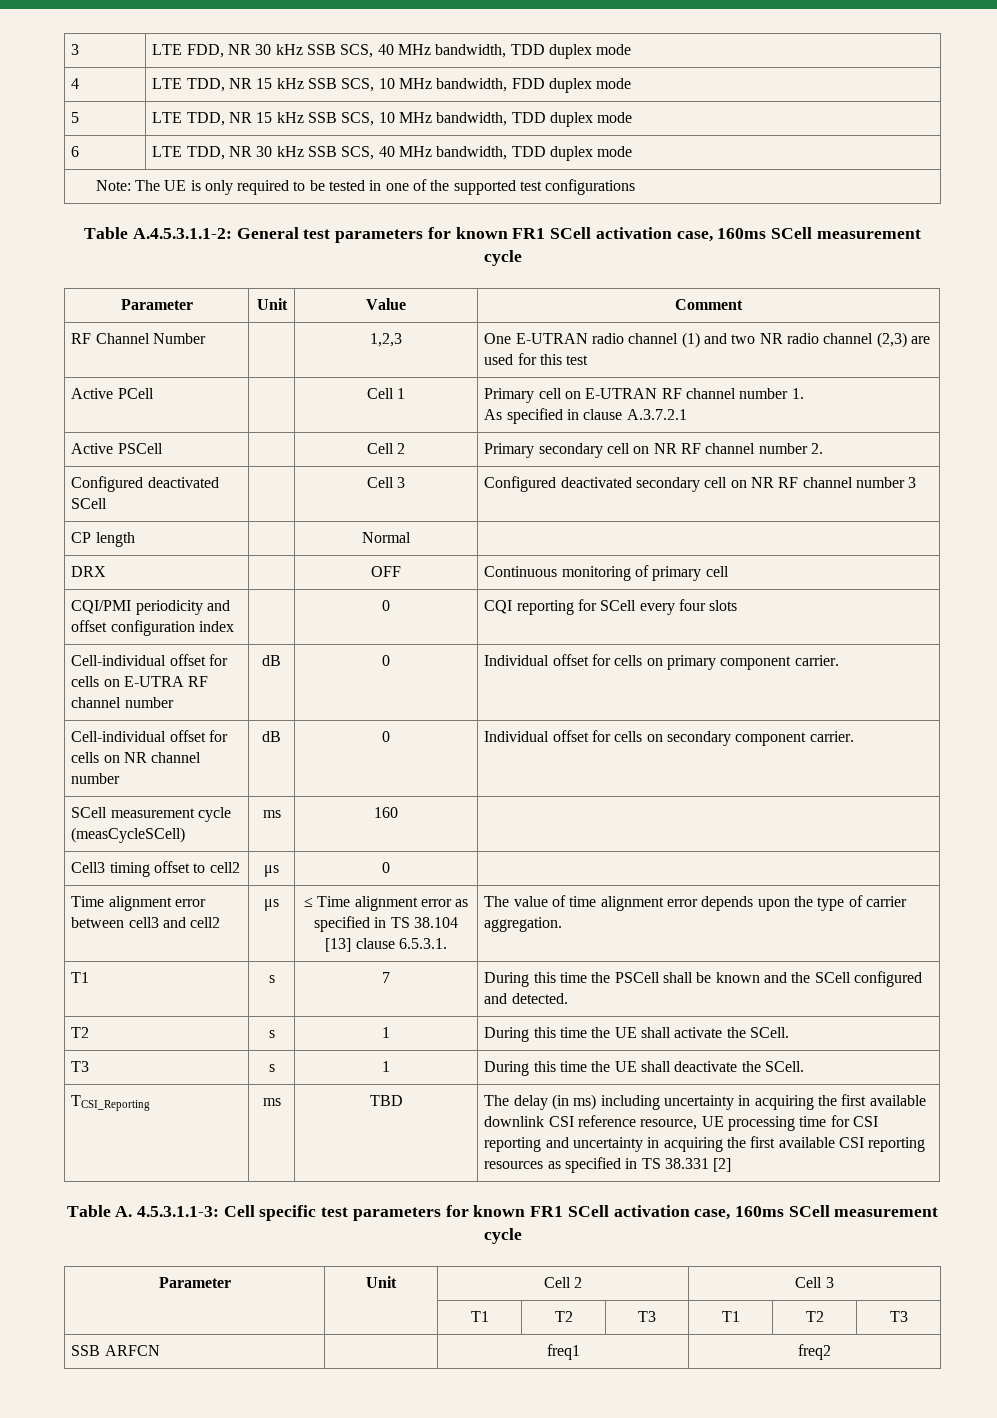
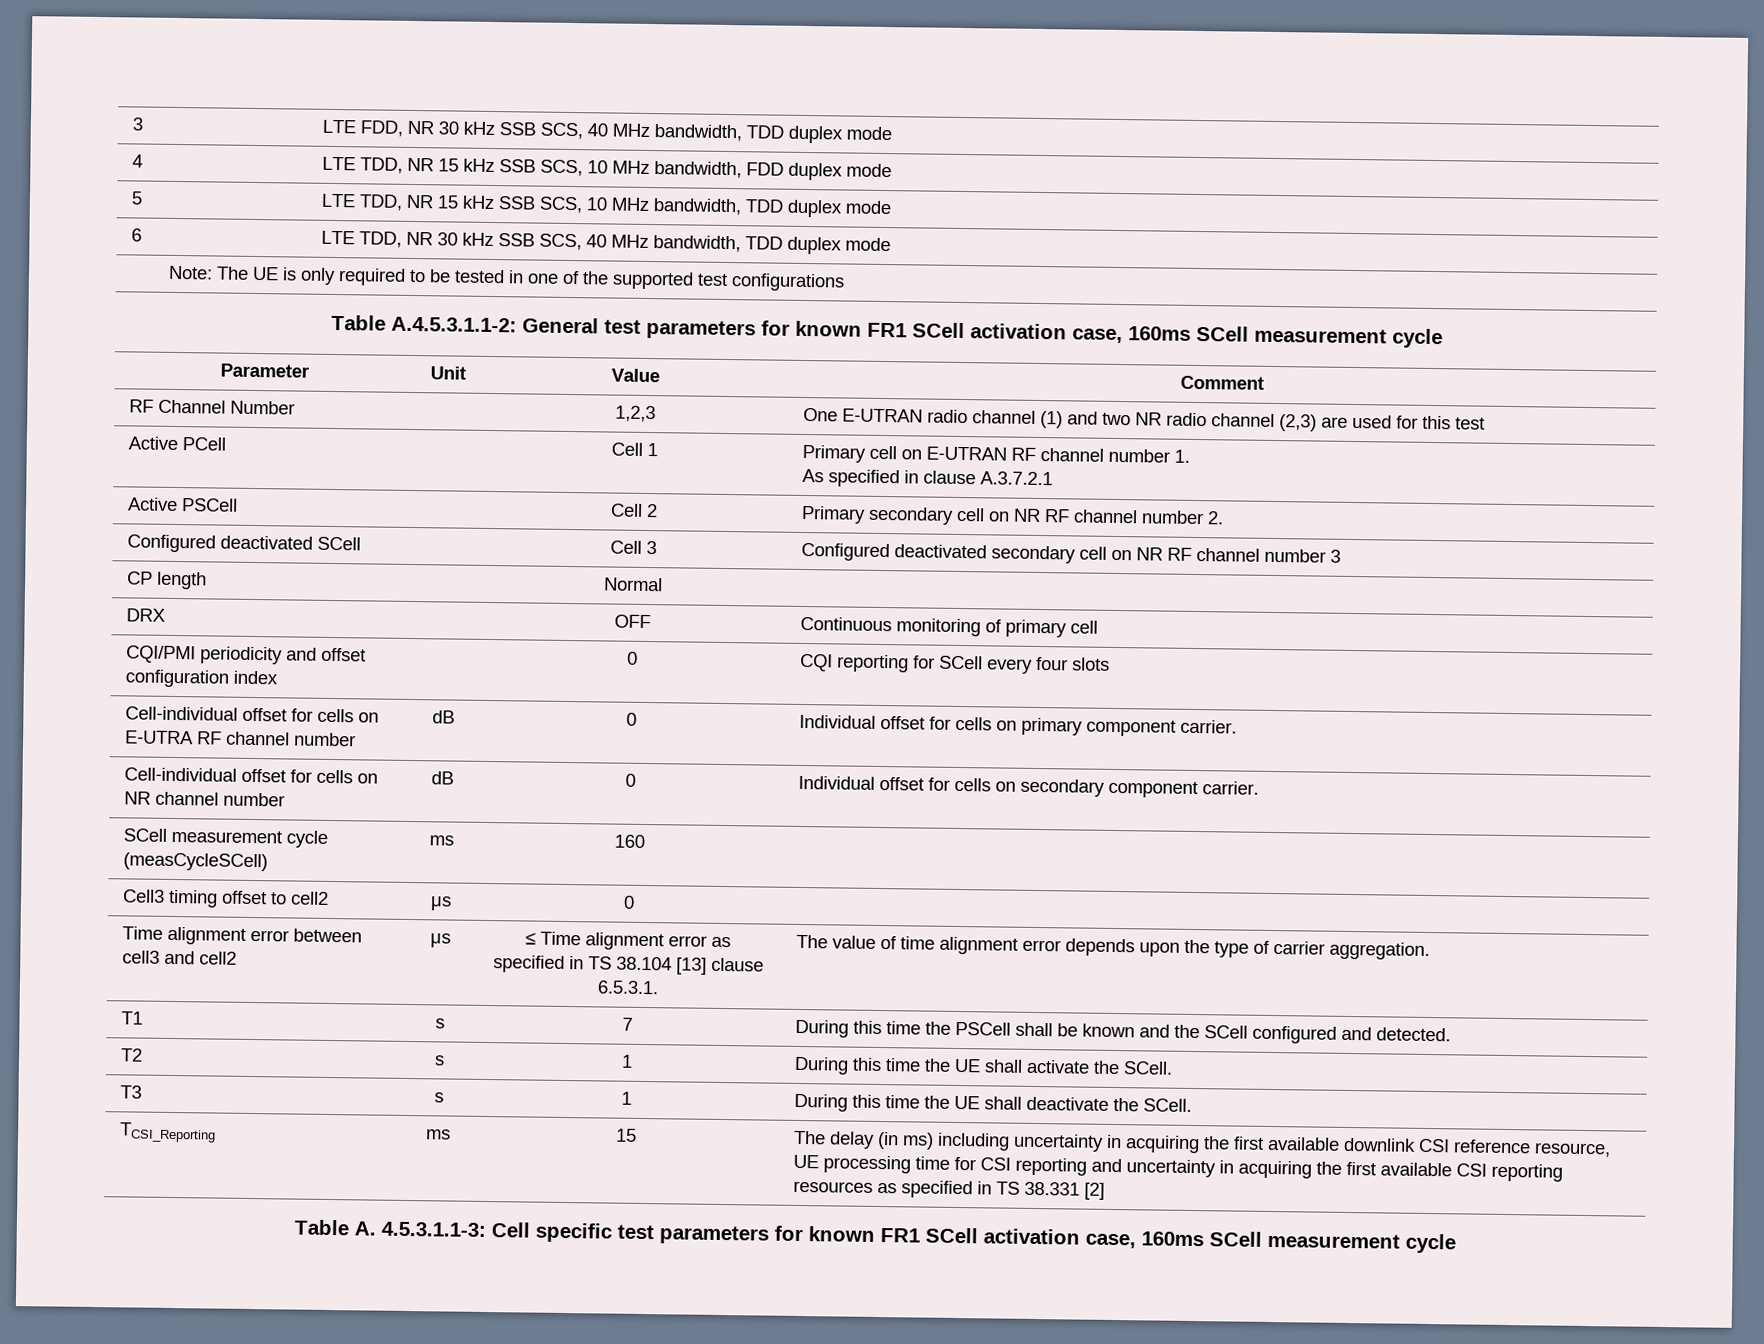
- TCSI_Reporting | ms | TBD | The delay (in ms) including uncertainty in acquiring the first available downlink CSI reference resource, UE processing time for CSI reporting and uncertainty in acquiring the first available CSI reporting resources as specified in TS 38.331 [2]
+ TCSI_Reporting | ms | 15 | The delay (in ms) including uncertainty in acquiring the first available downlink CSI reference resource, UE processing time for CSI reporting and uncertainty in acquiring the first available CSI reporting resources as specified in TS 38.331 [2]
- Parameter | Unit | Cell 2 | Cell 3
- | | T1 | T2 | T3 | T1 | T2 | T3
- SSB ARFCN | | freq1 | freq2

